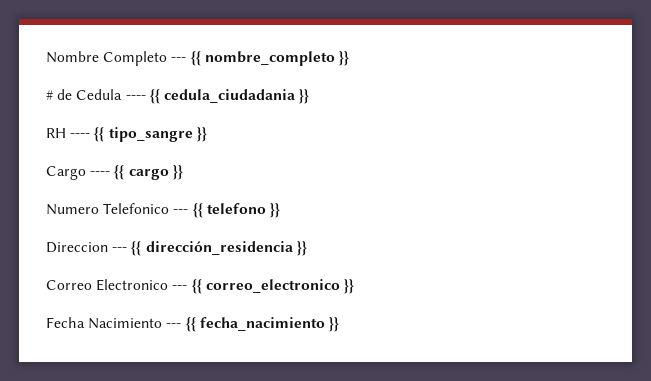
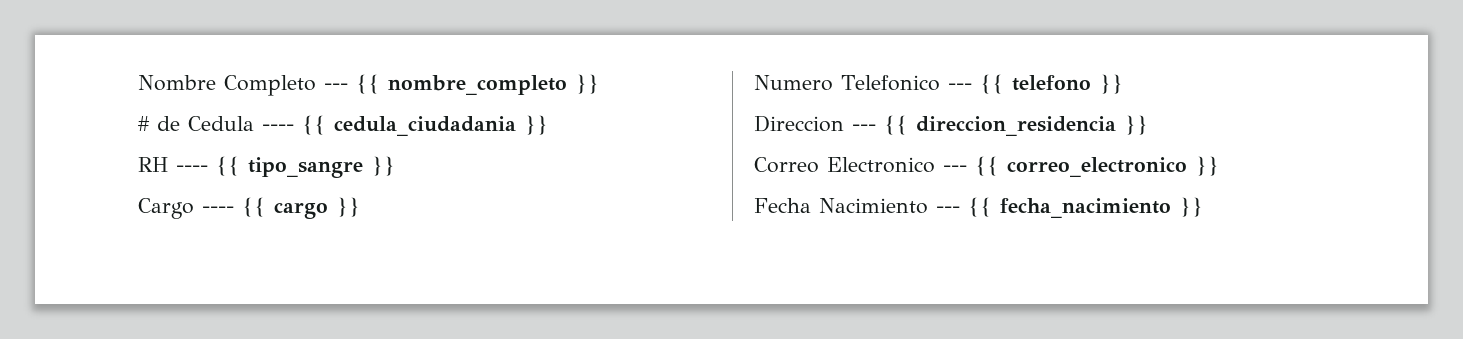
- Direccion --- {{ dirección_residencia }}
+ Direccion --- {{ direccion_residencia }}

